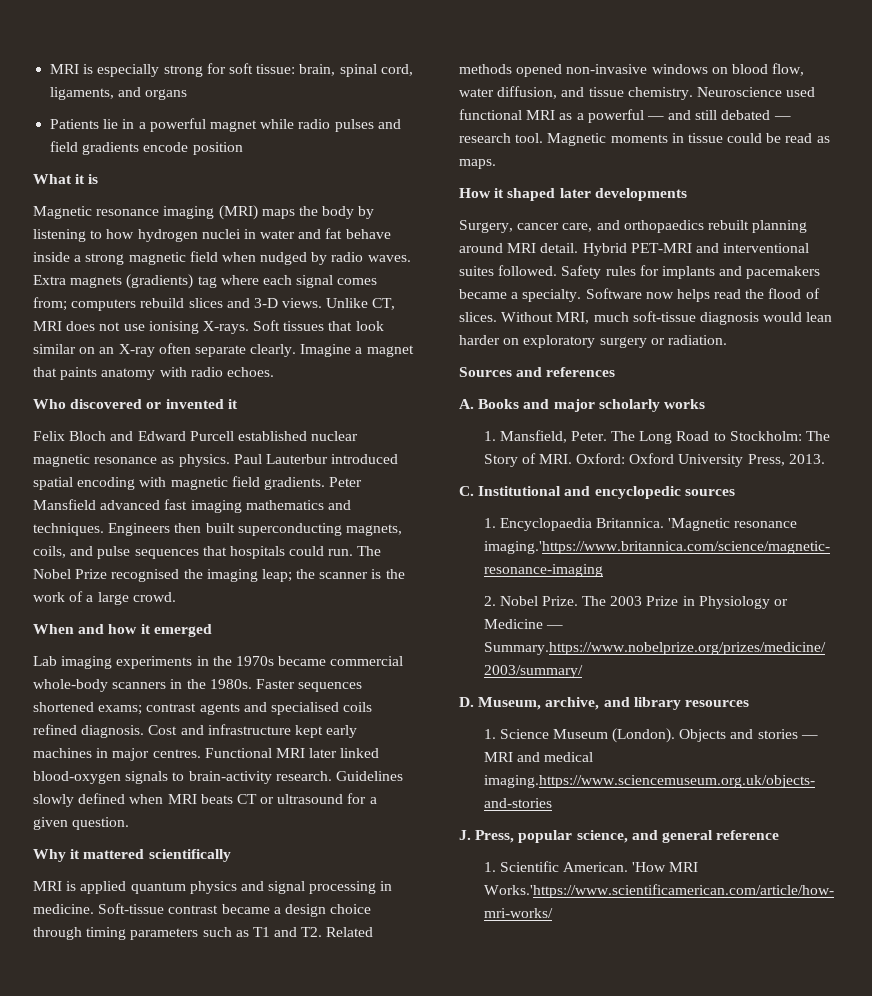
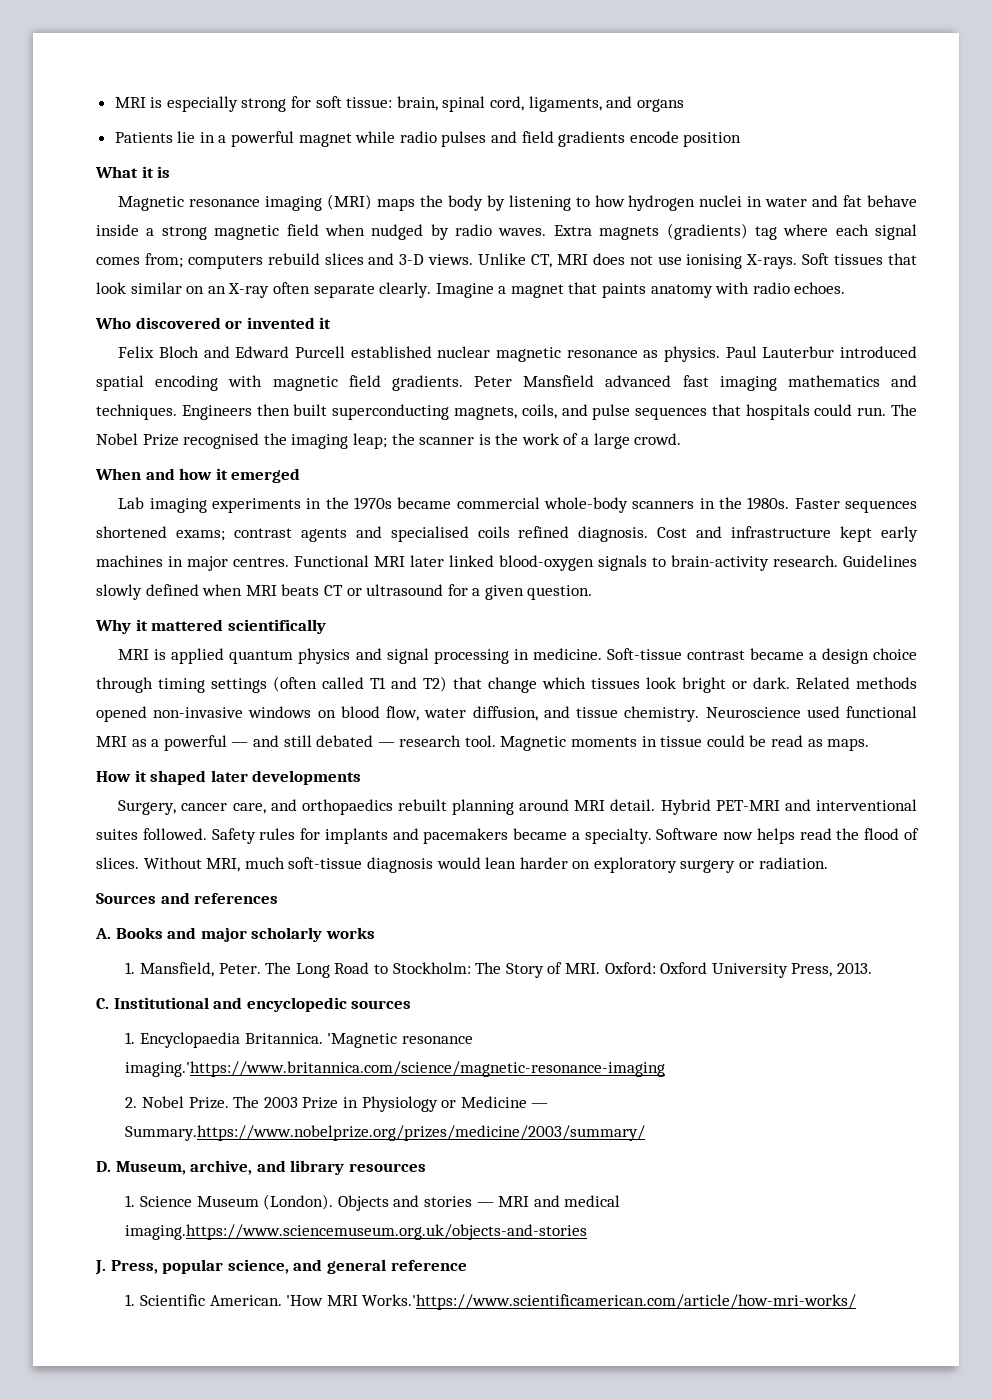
- Soft-tissue contrast became a design choice through timing parameters such as T1 and T2. Related methods opened non-invasive windows on blood flow, water diffusion, and tissue chemistry.
+ Soft-tissue contrast became a design choice through timing settings (often called T1 and T2) that change which tissues look bright or dark. Related methods opened non-invasive windows on blood flow, water diffusion, and tissue chemistry.

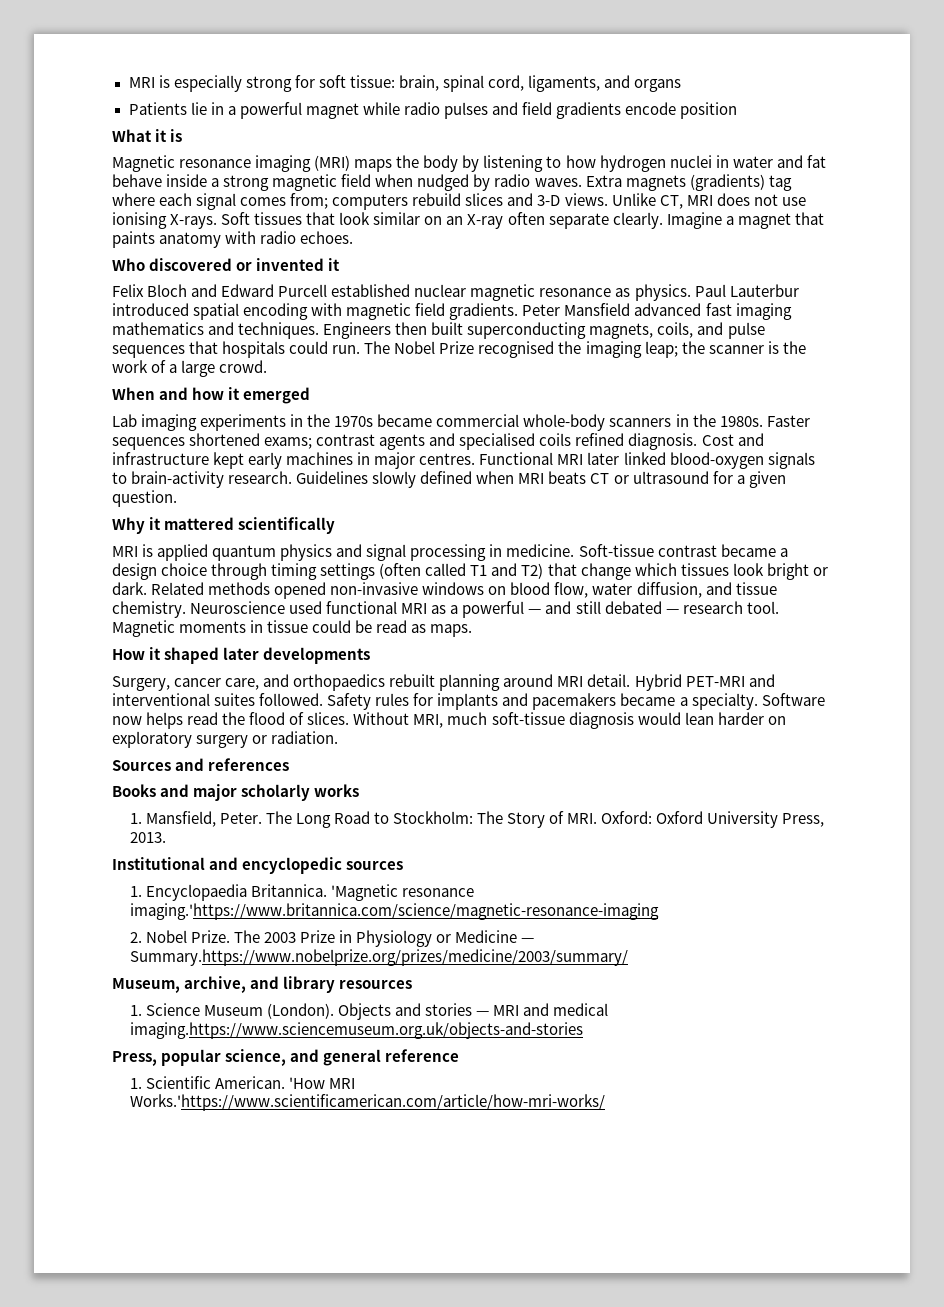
- A. Books and major scholarly works
+ Books and major scholarly works
- C. Institutional and encyclopedic sources
+ Institutional and encyclopedic sources
- D. Museum, archive, and library resources
+ Museum, archive, and library resources
- J. Press, popular science, and general reference
+ Press, popular science, and general reference

